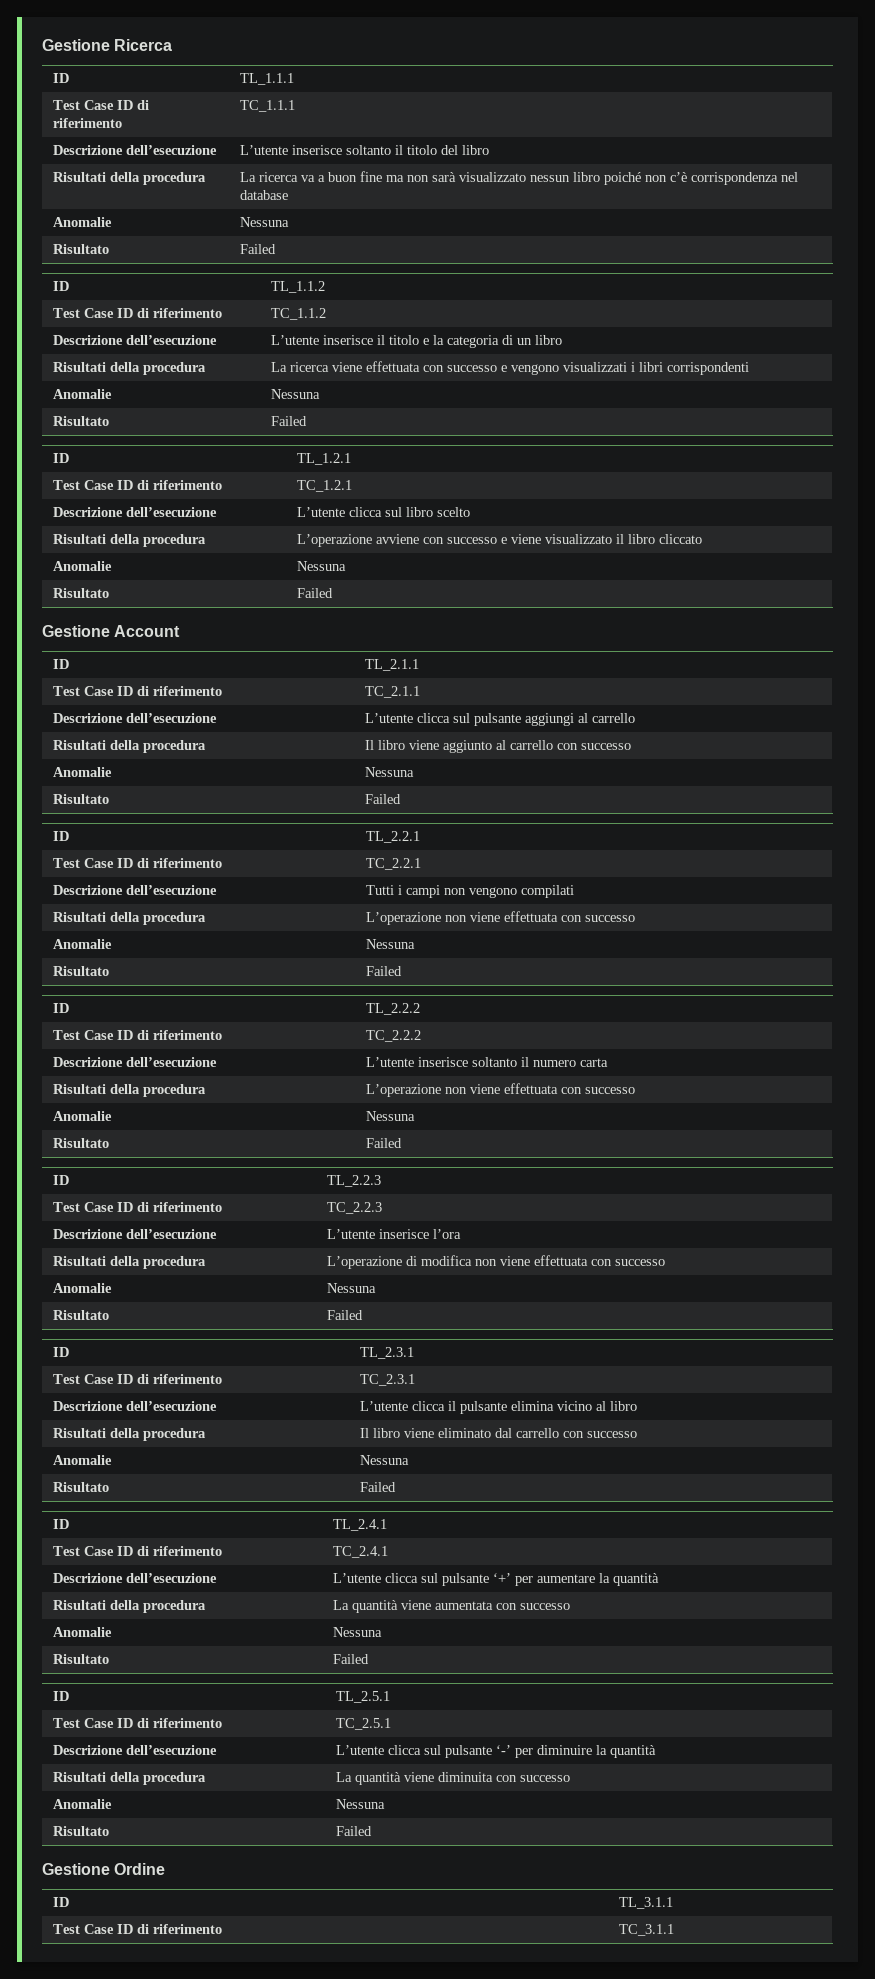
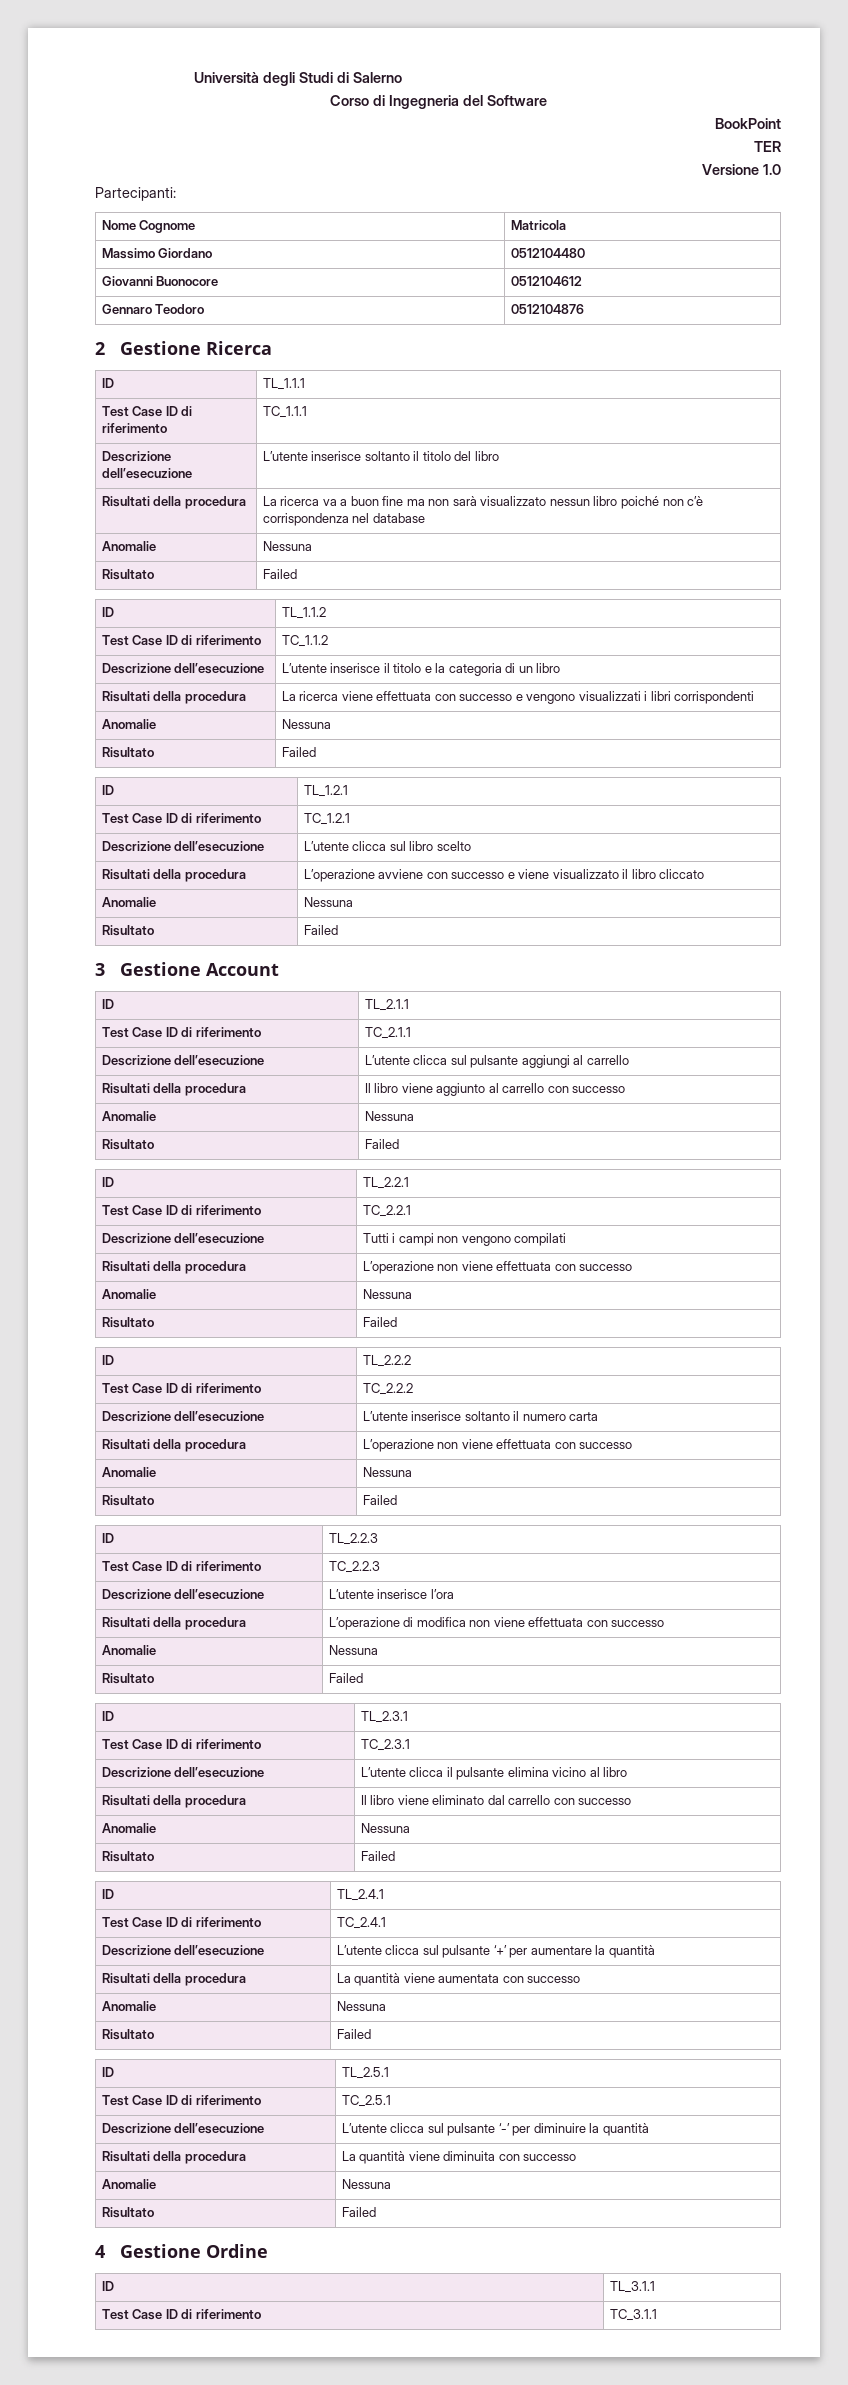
- Gestione Ricerca
+ Università degli Studi di Salerno
+ Corso di Ingegneria del Software
+ BookPoint
+ TER
+ Versione 1.0
+ Partecipanti:
+ Nome Cognome | Matricola
+ Massimo Giordano | 0512104480
+ Giovanni Buonocore | 0512104612
+ Gennaro Teodoro | 0512104876
+ 2 Gestione Ricerca
- Gestione Account
+ 3 Gestione Account
- Gestione Ordine
+ 4 Gestione Ordine

